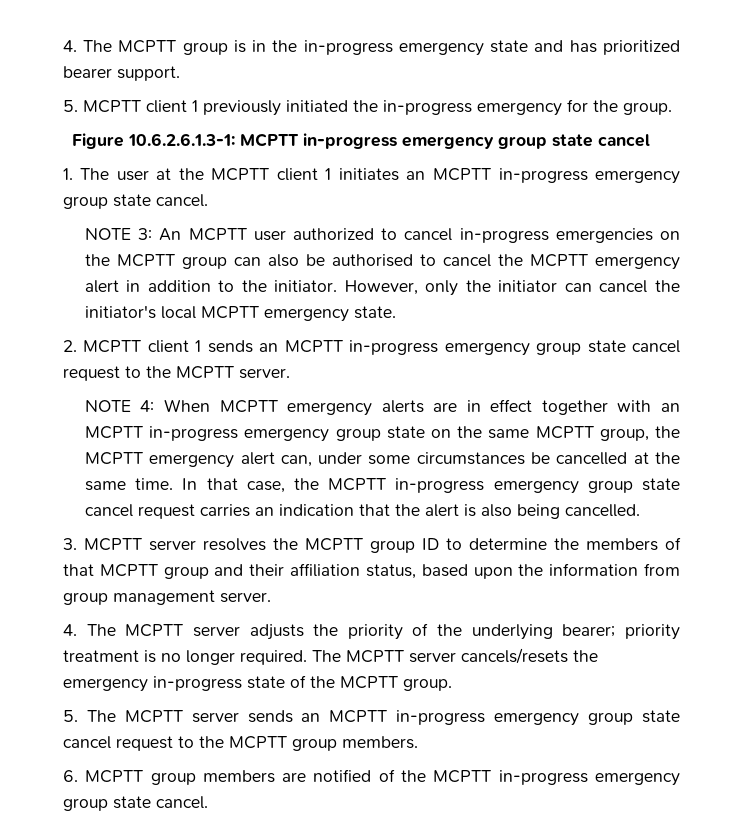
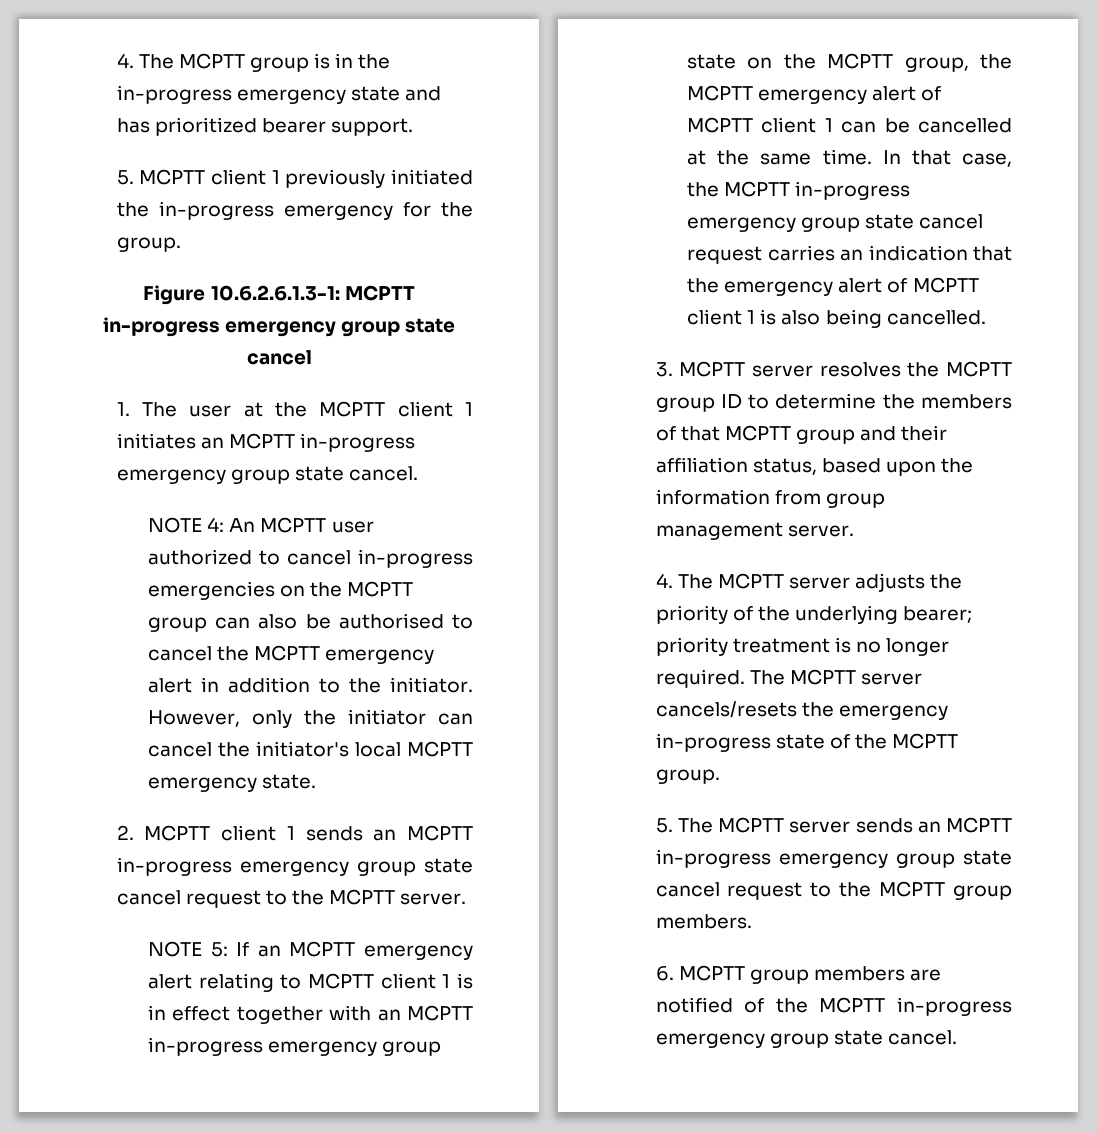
- NOTE 3: An MCPTT user authorized to cancel in-progress emergencies on the MCPTT group can also be authorised to cancel the MCPTT emergency alert in addition to the initiator.
+ NOTE 4: An MCPTT user authorized to cancel in-progress emergencies on the MCPTT group can also be authorised to cancel the MCPTT emergency alert in addition to the initiator.
- NOTE 4: When MCPTT emergency alerts are in effect together with an MCPTT in-progress emergency group state on the same MCPTT group, the MCPTT emergency alert can, under some circumstances be cancelled at the same time.
+ NOTE 5: If an MCPTT emergency alert relating to MCPTT client 1 is in effect together with an MCPTT in-progress emergency group state on the MCPTT group, the MCPTT emergency alert of MCPTT client 1 can be cancelled at the same time.
- In that case, the MCPTT in-progress emergency group state cancel request carries an indication that the alert is also being cancelled.
+ In that case, the MCPTT in-progress emergency group state cancel request carries an indication that the emergency alert of MCPTT client 1 is also being cancelled.

